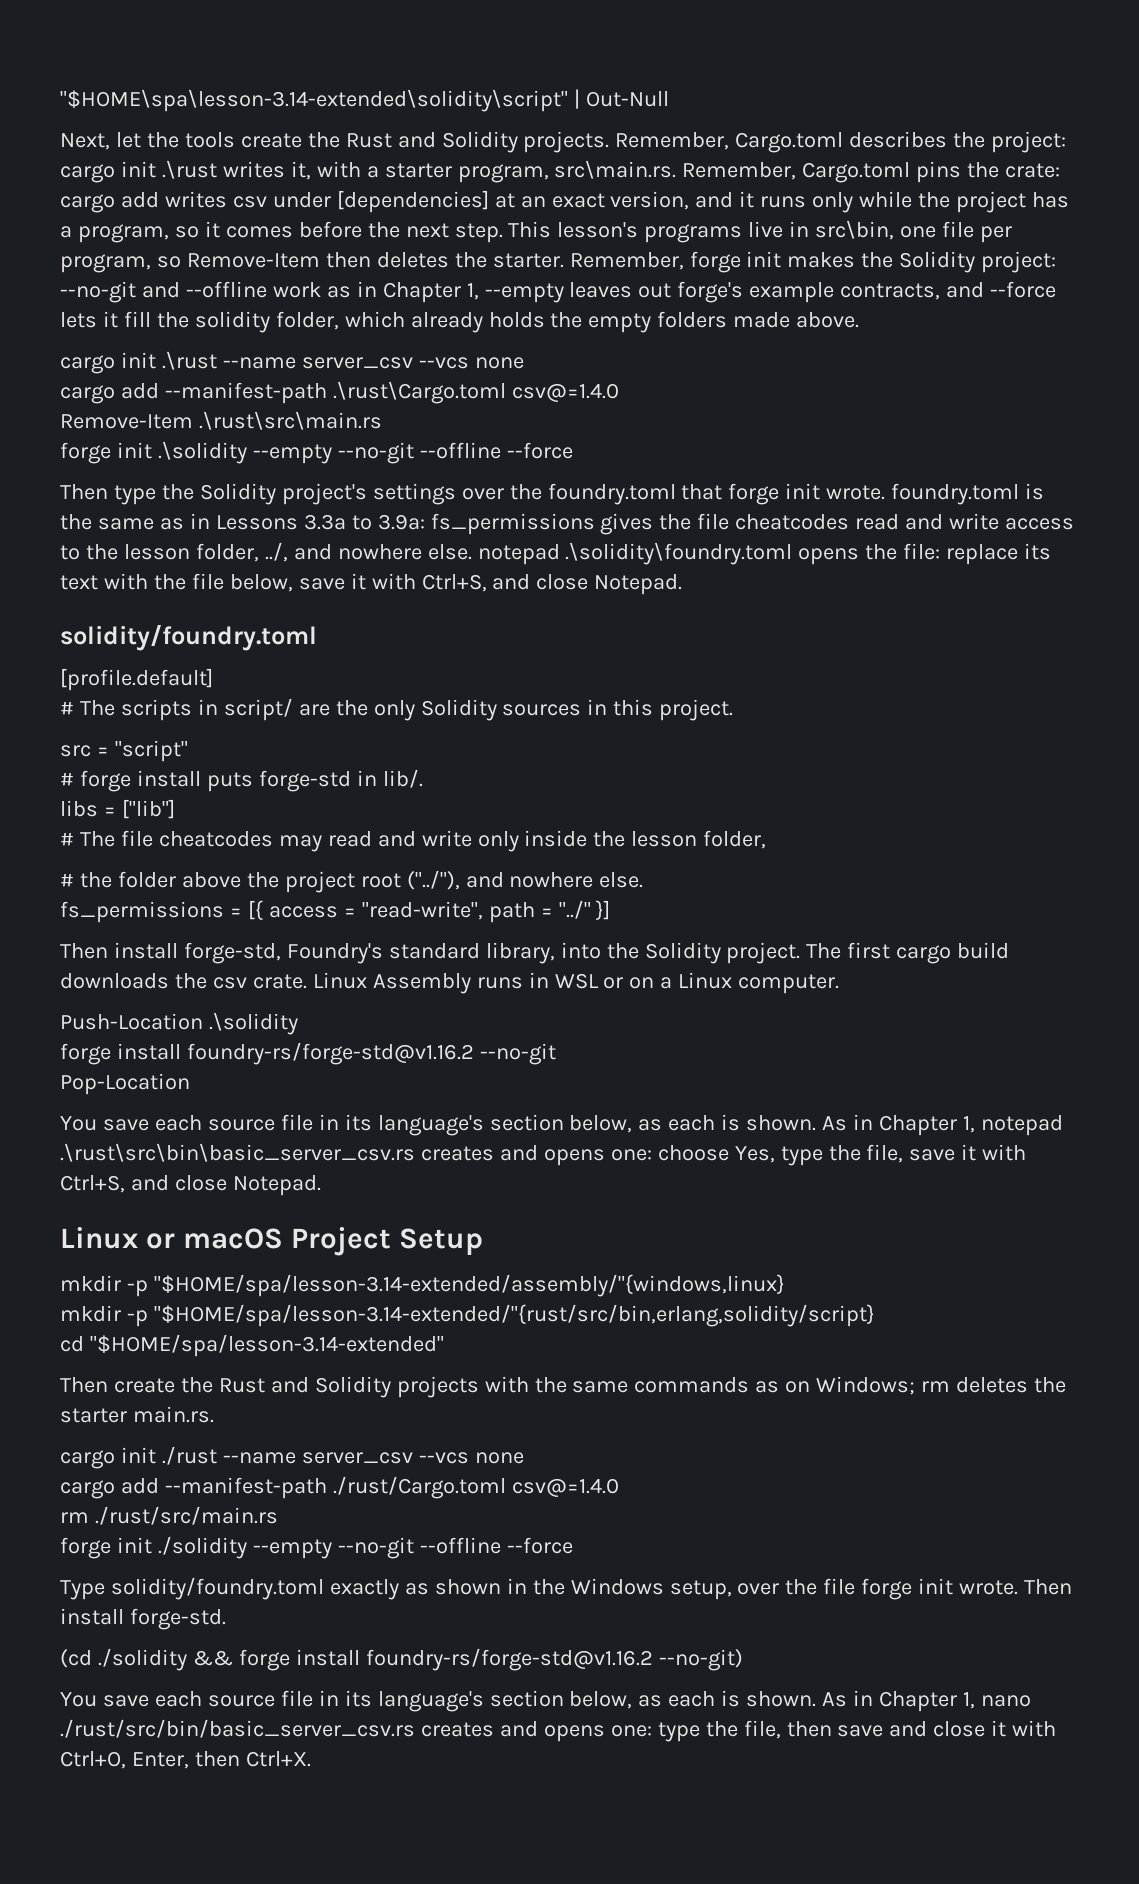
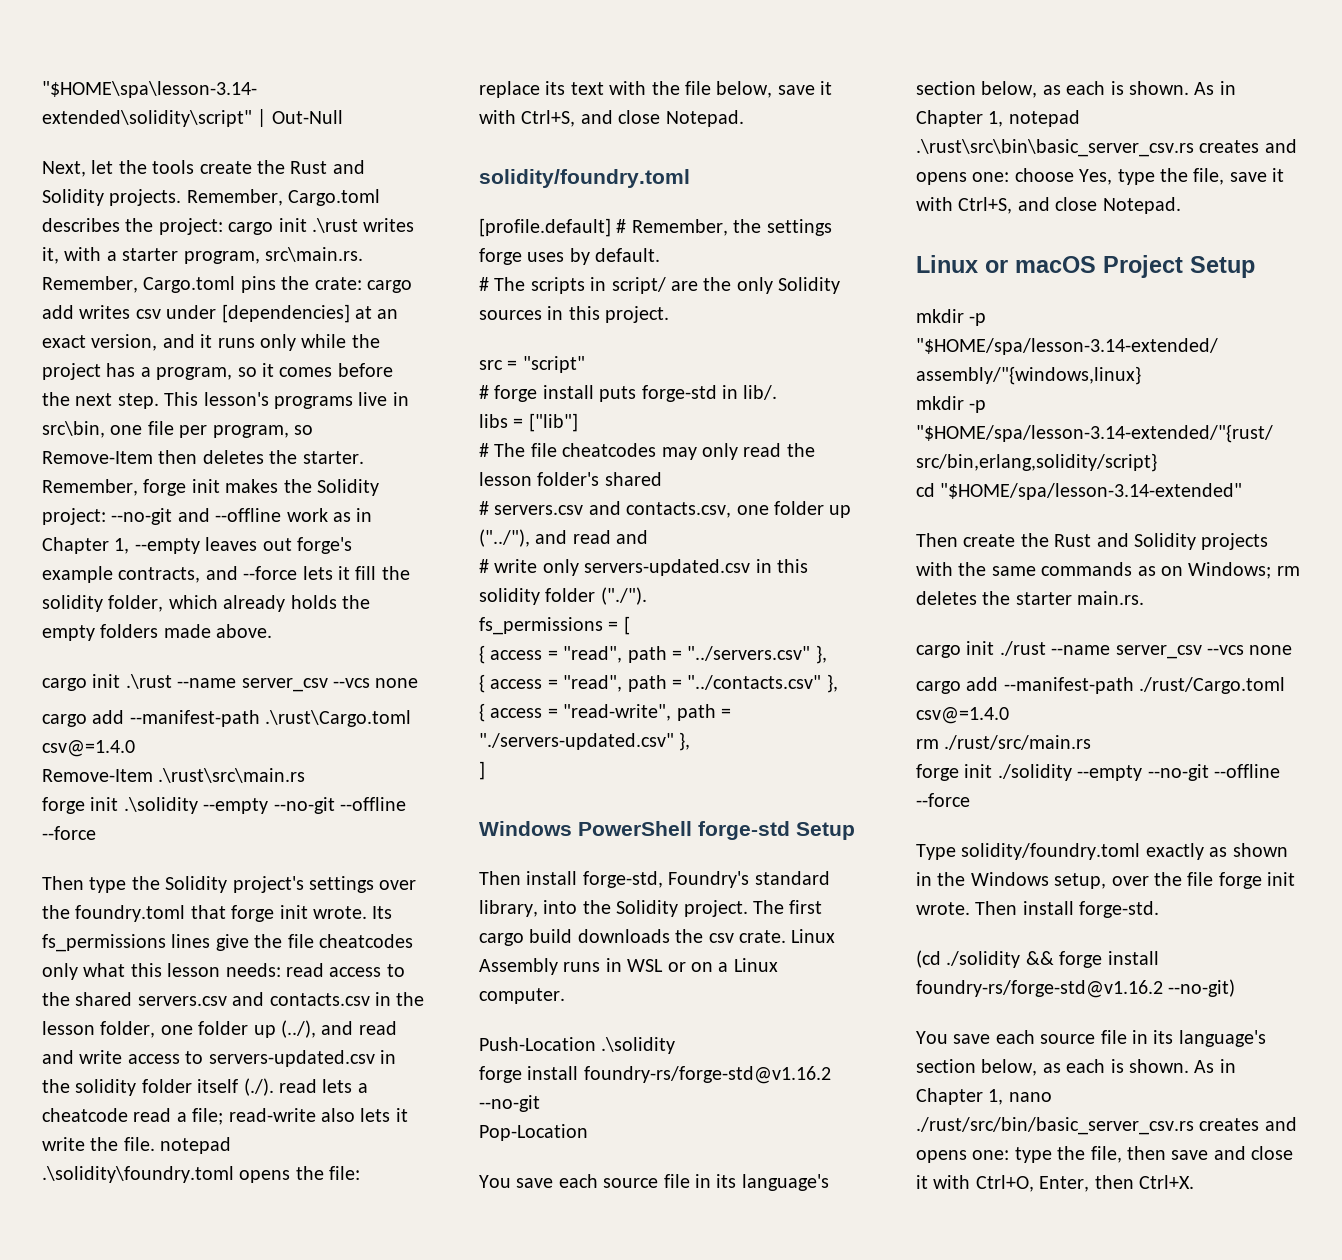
- Then type the Solidity project's settings over the foundry.toml that forge init wrote. foundry.toml is the same as in Lessons 3.3a to 3.9a: fs_permissions gives the file cheatcodes read and write access to the lesson folder, ../, and nowhere else. notepad .\solidity\foundry.toml opens the file: replace its text with the file below, save it with Ctrl+S, and close Notepad.
+ Then type the Solidity project's settings over the foundry.toml that forge init wrote. Its fs_permissions lines give the file cheatcodes only what this lesson needs: read access to the shared servers.csv and contacts.csv in the lesson folder, one folder up (../), and read and write access to servers-updated.csv in the solidity folder itself (./). read lets a cheatcode read a file; read-write also lets it write the file. notepad .\solidity\foundry.toml opens the file: replace its text with the file below, save it with Ctrl+S, and close Notepad.
- [profile.default]
+ [profile.default] # Remember, the settings forge uses by default.
- # The file cheatcodes may read and write only inside the lesson folder,
- # the folder above the project root ("../"), and nowhere else.
- fs_permissions = [{ access = "read-write", path = "../" }]
+ # The file cheatcodes may only read the lesson folder's shared
+ # servers.csv and contacts.csv, one folder up ("../"), and read and
+ # write only servers-updated.csv in this solidity folder ("./").
+ fs_permissions = [
+ { access = "read", path = "../servers.csv" },
+ { access = "read", path = "../contacts.csv" },
+ { access = "read-write", path = "./servers-updated.csv" },
+ ]
+ Windows PowerShell forge-std Setup

